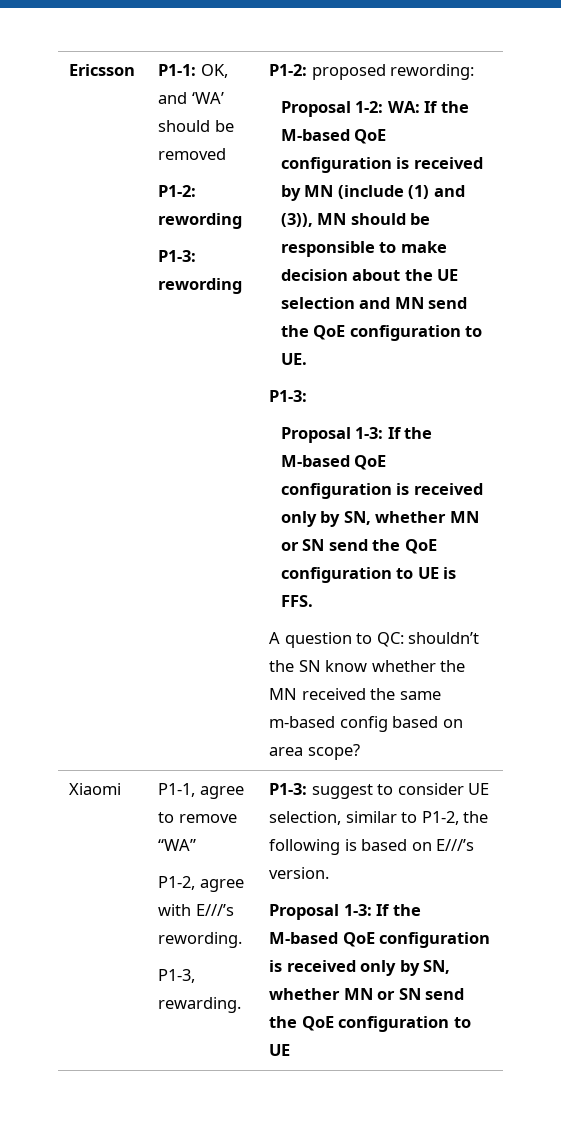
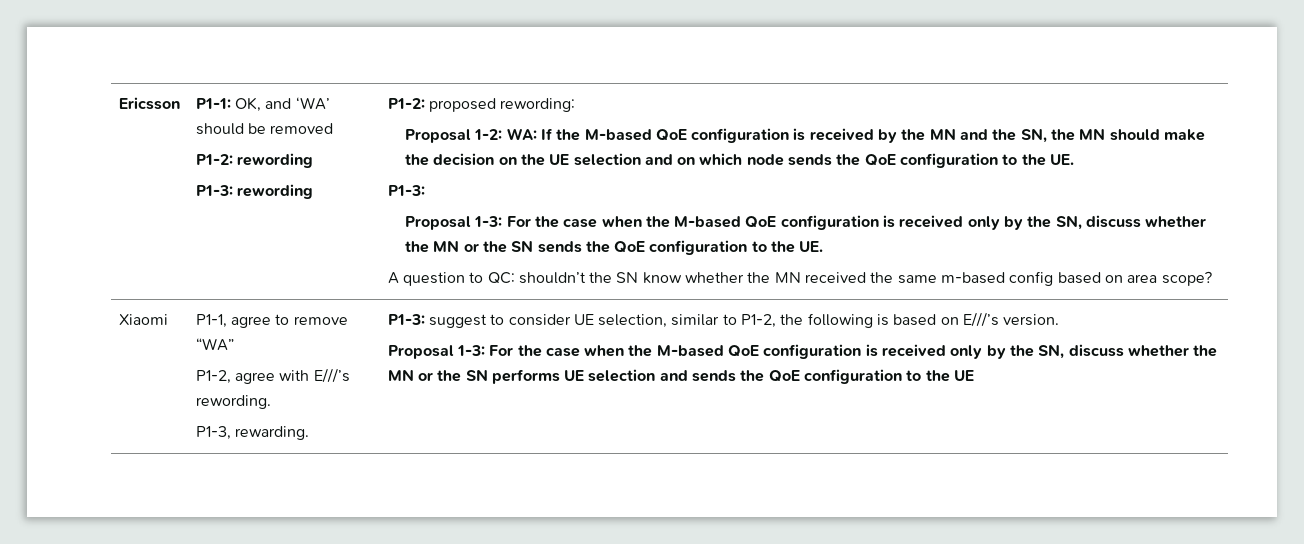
- Proposal 1-2: WA: If the M-based QoE configuration is received by MN (include (1) and (3)), MN should be responsible to make decision about the UE selection and MN send the QoE configuration to UE.
+ Proposal 1-2: WA: If the M-based QoE configuration is received by the MN and the SN, the MN should make the decision on the UE selection and on which node sends the QoE configuration to the UE.
- Proposal 1-3: If the M-based QoE configuration is received only by SN, whether MN or SN send the QoE configuration to UE is FFS.
+ Proposal 1-3: For the case when the M-based QoE configuration is received only by the SN, discuss whether the MN or the SN sends the QoE configuration to the UE.
  P1-3: suggest to consider UE selection, similar to P1-2, the following is based on E///’s version.
- Proposal 1-3: If the M-based QoE configuration is received only by SN, whether MN or SN send the QoE configuration to UE
+ Proposal 1-3: For the case when the M-based QoE configuration is received only by the SN, discuss whether the MN or the SN performs UE selection and sends the QoE configuration to the UE

